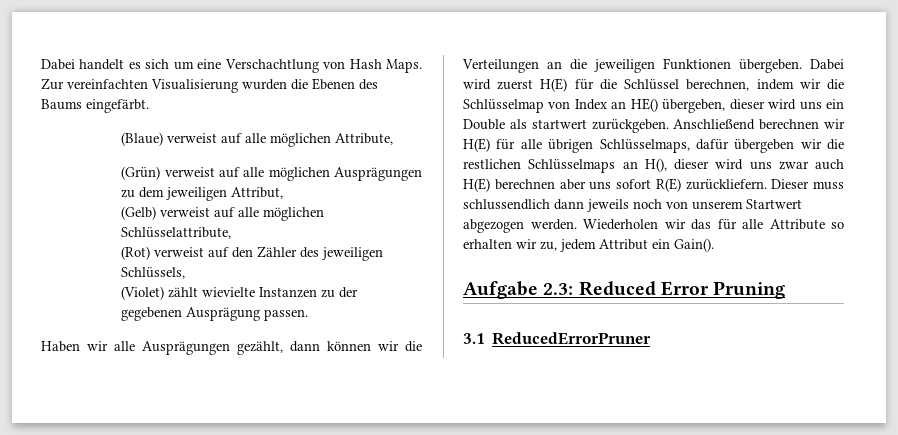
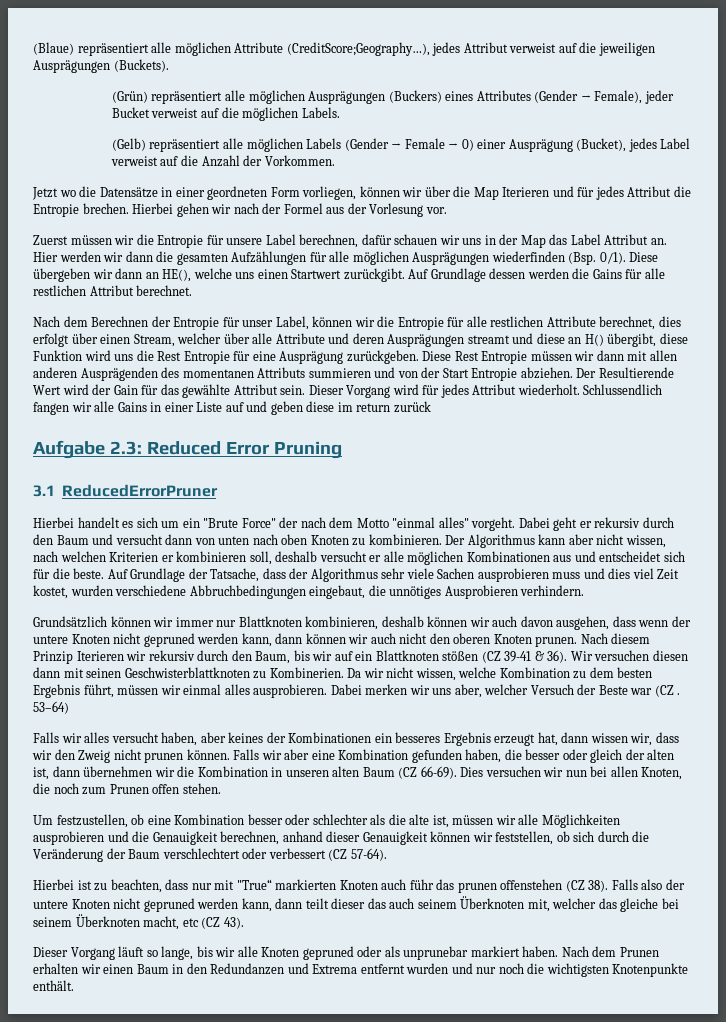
- Dabei handelt es sich um eine Verschachtlung von Hash Maps. Zur vereinfachten Visualisierung wurden die Ebenen des Baums eingefärbt.
- (Blaue) verweist auf alle möglichen Attribute,
+ (Blaue) repräsentiert alle möglichen Attribute (CreditScore;Geography…), jedes Attribut verweist auf die jeweiligen Ausprägungen (Buckets).
- (Grün) verweist auf alle möglichen Ausprägungen zu dem jeweiligen Attribut,
- (Gelb) verweist auf alle möglichen Schlüsselattribute,
- (Rot) verweist auf den Zähler des jeweiligen Schlüssels,
- (Violet) zählt wievielte Instanzen zu der gegebenen Ausprägung passen.
- Haben wir alle Ausprägungen gezählt, dann können wir die Verteilungen an die jeweiligen Funktionen übergeben. Dabei wird zuerst H(E) für die Schlüssel berechnen, indem wir die Schlüsselmap von Index an HE() übergeben, dieser wird uns ein Double als startwert zurückgeben. Anschließend berechnen wir H(E) für alle übrigen Schlüsselmaps, dafür übergeben wir die restlichen Schlüsselmaps an H(), dieser wird uns zwar auch H(E) berechnen aber uns sofort R(E) zurückliefern. Dieser muss schlussendlich dann jeweils noch von unserem Startwert abgezogen werden. Wiederholen wir das für alle Attribute so erhalten wir zu, jedem Attribut ein Gain().
+ (Grün) repräsentiert alle möglichen Ausprägungen (Buckers) eines Attributes (Gender → Female), jeder Bucket verweist auf die möglichen Labels.
+ (Gelb) repräsentiert alle möglichen Labels (Gender → Female → 0) einer Ausprägung (Bucket), jedes Label verweist auf die Anzahl der Vorkommen.
+ Jetzt wo die Datensätze in einer geordneten Form vorliegen, können wir über die Map Iterieren und für jedes Attribut die Entropie brechen. Hierbei gehen wir nach der Formel aus der Vorlesung vor.
+ Zuerst müssen wir die Entropie für unsere Label berechnen, dafür schauen wir uns in der Map das Label Attribut an. Hier werden wir dann die gesamten Aufzählungen für alle möglichen Ausprägungen wiederfinden (Bsp. 0/1). Diese übergeben wir dann an HE(), welche uns einen Startwert zurückgibt. Auf Grundlage dessen werden die Gains für alle restlichen Attribut berechnet.
+ Nach dem Berechnen der Entropie für unser Label, können wir die Entropie für alle restlichen Attribute berechnet, dies erfolgt über einen Stream, welcher über alle Attribute und deren Ausprägungen streamt und diese an H() übergibt, diese Funktion wird uns die Rest Entropie für eine Ausprägung zurückgeben. Diese Rest Entropie müssen wir dann mit allen anderen Ausprägenden des momentanen Attributs summieren und von der Start Entropie abziehen. Der Resultierende Wert wird der Gain für das gewählte Attribut sein. Dieser Vorgang wird für jedes Attribut wiederholt. Schlussendlich fangen wir alle Gains in einer Liste auf und geben diese im return zurück
+ Hierbei handelt es sich um ein "Brute Force" der nach dem Motto "einmal alles" vorgeht. Dabei geht er rekursiv durch den Baum und versucht dann von unten nach oben Knoten zu kombinieren. Der Algorithmus kann aber nicht wissen, nach welchen Kriterien er kombinieren soll, deshalb versucht er alle möglichen Kombinationen aus und entscheidet sich für die beste. Auf Grundlage der Tatsache, dass der Algorithmus sehr viele Sachen ausprobieren muss und dies viel Zeit kostet, wurden verschiedene Abbruchbedingungen eingebaut, die unnötiges Ausprobieren verhindern.
+ Grundsätzlich können wir immer nur Blattknoten kombinieren, deshalb können wir auch davon ausgehen, dass wenn der untere Knoten nicht gepruned werden kann, dann können wir auch nicht den oberen Knoten prunen. Nach diesem Prinzip Iterieren wir rekursiv durch den Baum, bis wir auf ein Blattknoten stößen (CZ 39-41 & 36). Wir versuchen diesen dann mit seinen Geschwisterblattknoten zu Kombinerien. Da wir nicht wissen, welche Kombination zu dem besten Ergebnis führt, müssen wir einmal alles ausprobieren. Dabei merken wir uns aber, welcher Versuch der Beste war (CZ . 53–64)
+ Falls wir alles versucht haben, aber keines der Kombinationen ein besseres Ergebnis erzeugt hat, dann wissen wir, dass wir den Zweig nicht prunen können. Falls wir aber eine Kombination gefunden haben, die besser oder gleich der alten ist, dann übernehmen wir die Kombination in unseren alten Baum (CZ 66-69). Dies versuchen wir nun bei allen Knoten, die noch zum Prunen offen stehen.
+ Um festzustellen, ob eine Kombination besser oder schlechter als die alte ist, müssen wir alle Möglichkeiten ausprobieren und die Genauigkeit berechnen, anhand dieser Genauigkeit können wir feststellen, ob sich durch die Veränderung der Baum verschlechtert oder verbessert (CZ 57-64).
+ Hierbei ist zu beachten, dass nur mit "True“ markierten Knoten auch führ das prunen offenstehen (CZ 38). Falls also der untere Knoten nicht gepruned werden kann, dann teilt dieser das auch seinem Überknoten mit, welcher das gleiche bei seinem Überknoten macht, etc (CZ 43).
+ Dieser Vorgang läuft so lange, bis wir alle Knoten gepruned oder als unprunebar markiert haben. Nach dem Prunen erhalten wir einen Baum in den Redundanzen und Extrema entfernt wurden und nur noch die wichtigsten Knotenpunkte enthält.

